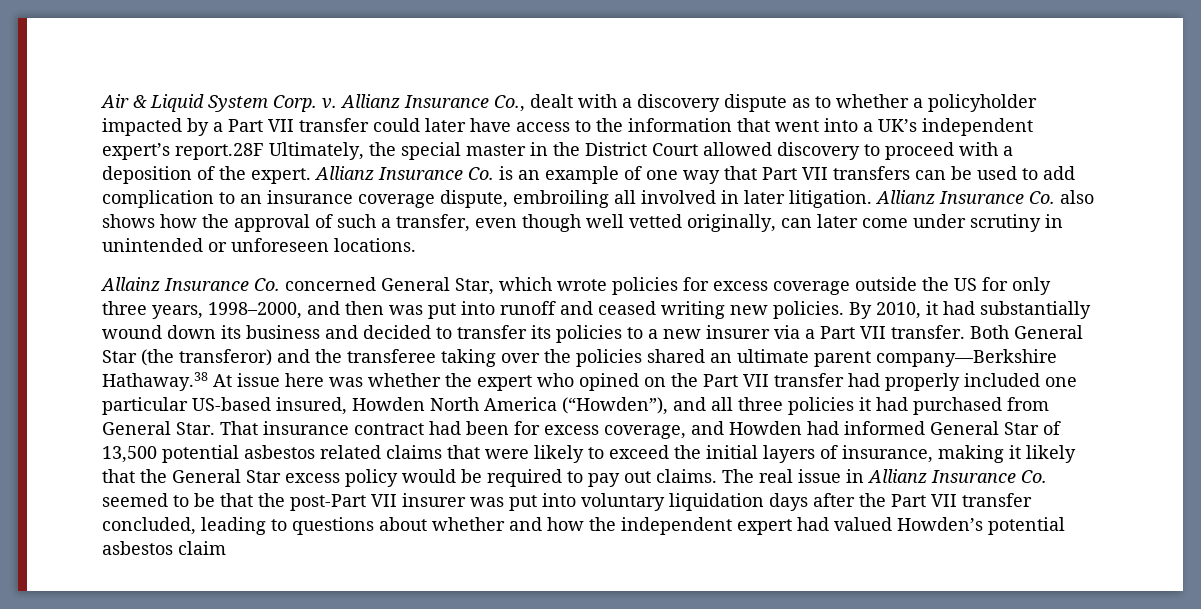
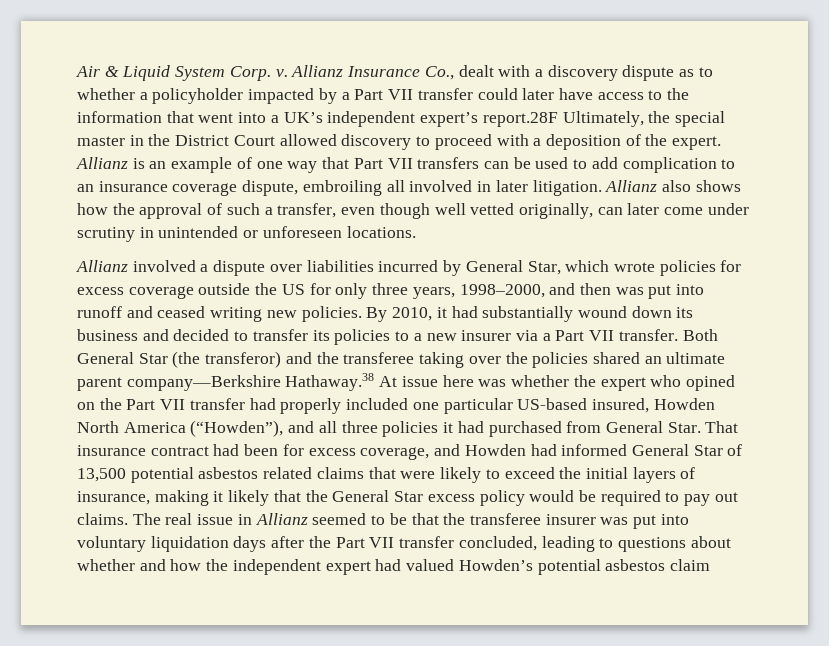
- Allianz Insurance Co. is an example of one way that Part VII transfers can be used to add complication to an insurance coverage dispute, embroiling all involved in later litigation.
+ Allianz is an example of one way that Part VII transfers can be used to add complication to an insurance coverage dispute, embroiling all involved in later litigation.
- Allianz Insurance Co. also shows how the approval of such a transfer, even though well vetted originally, can later come under scrutiny in unintended or unforeseen locations.
+ Allianz also shows how the approval of such a transfer, even though well vetted originally, can later come under scrutiny in unintended or unforeseen locations.
- Allainz Insurance Co. concerned General Star, which wrote policies for excess coverage outside the US for only three years, 1998–2000, and then was put into runoff and ceased writing new policies.
+ Allianz involved a dispute over liabilities incurred by General Star, which wrote policies for excess coverage outside the US for only three years, 1998–2000, and then was put into runoff and ceased writing new policies.
- The real issue in Allianz Insurance Co. seemed to be that the post-Part VII insurer was put into voluntary liquidation days after the Part VII transfer concluded, leading to questions about whether and how the independent expert had valued Howden’s potential asbestos claim
+ The real issue in Allianz seemed to be that the transferee insurer was put into voluntary liquidation days after the Part VII transfer concluded, leading to questions about whether and how the independent expert had valued Howden’s potential asbestos claim

